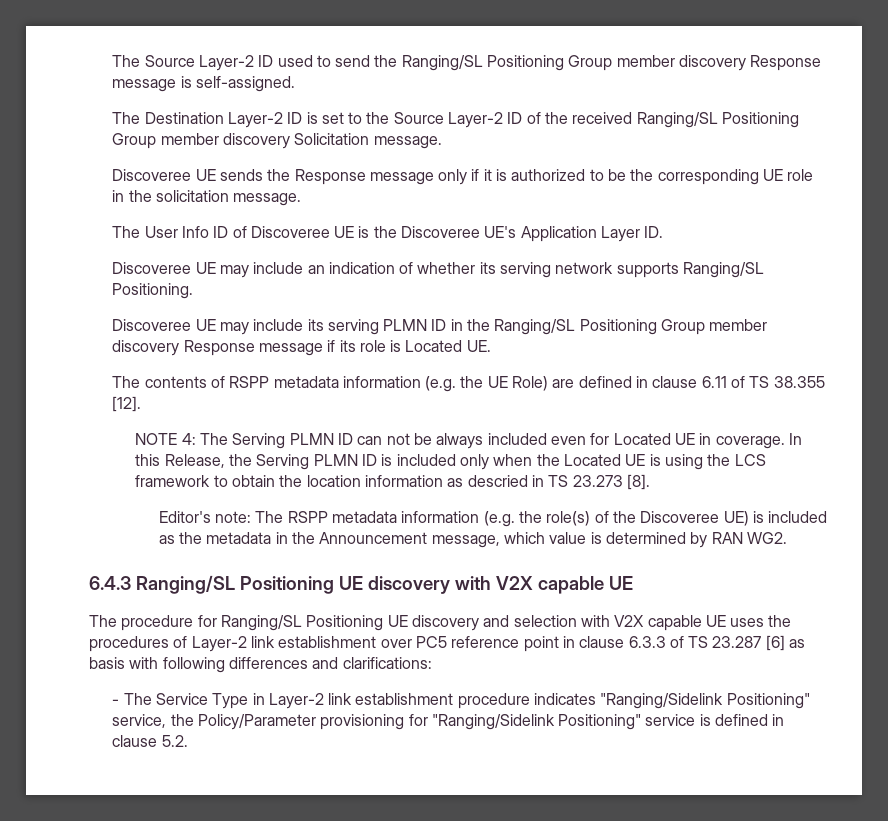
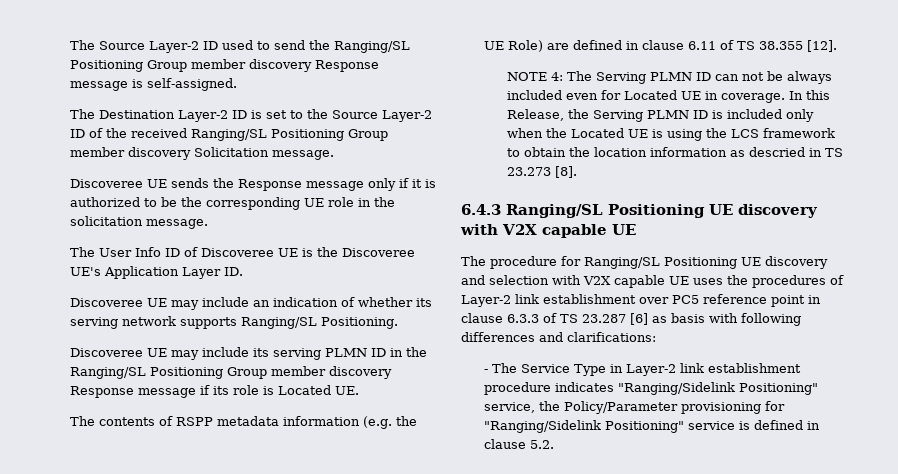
- Editor's note: The RSPP metadata information (e.g. the role(s) of the Discoveree UE) is included as the metadata in the Announcement message, which value is determined by RAN WG2.

